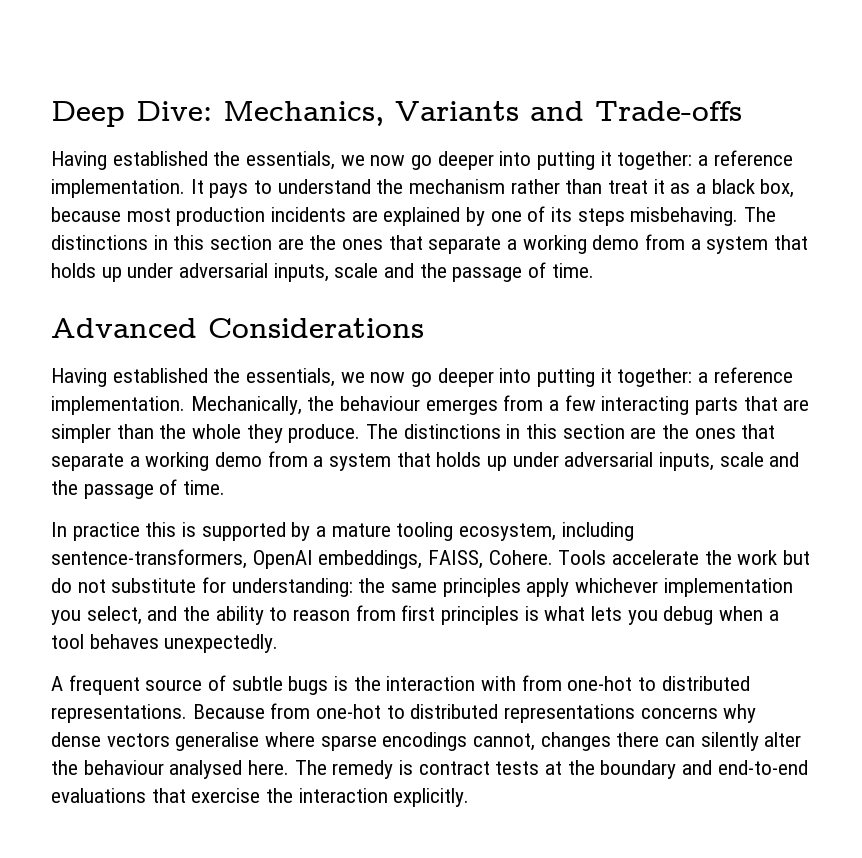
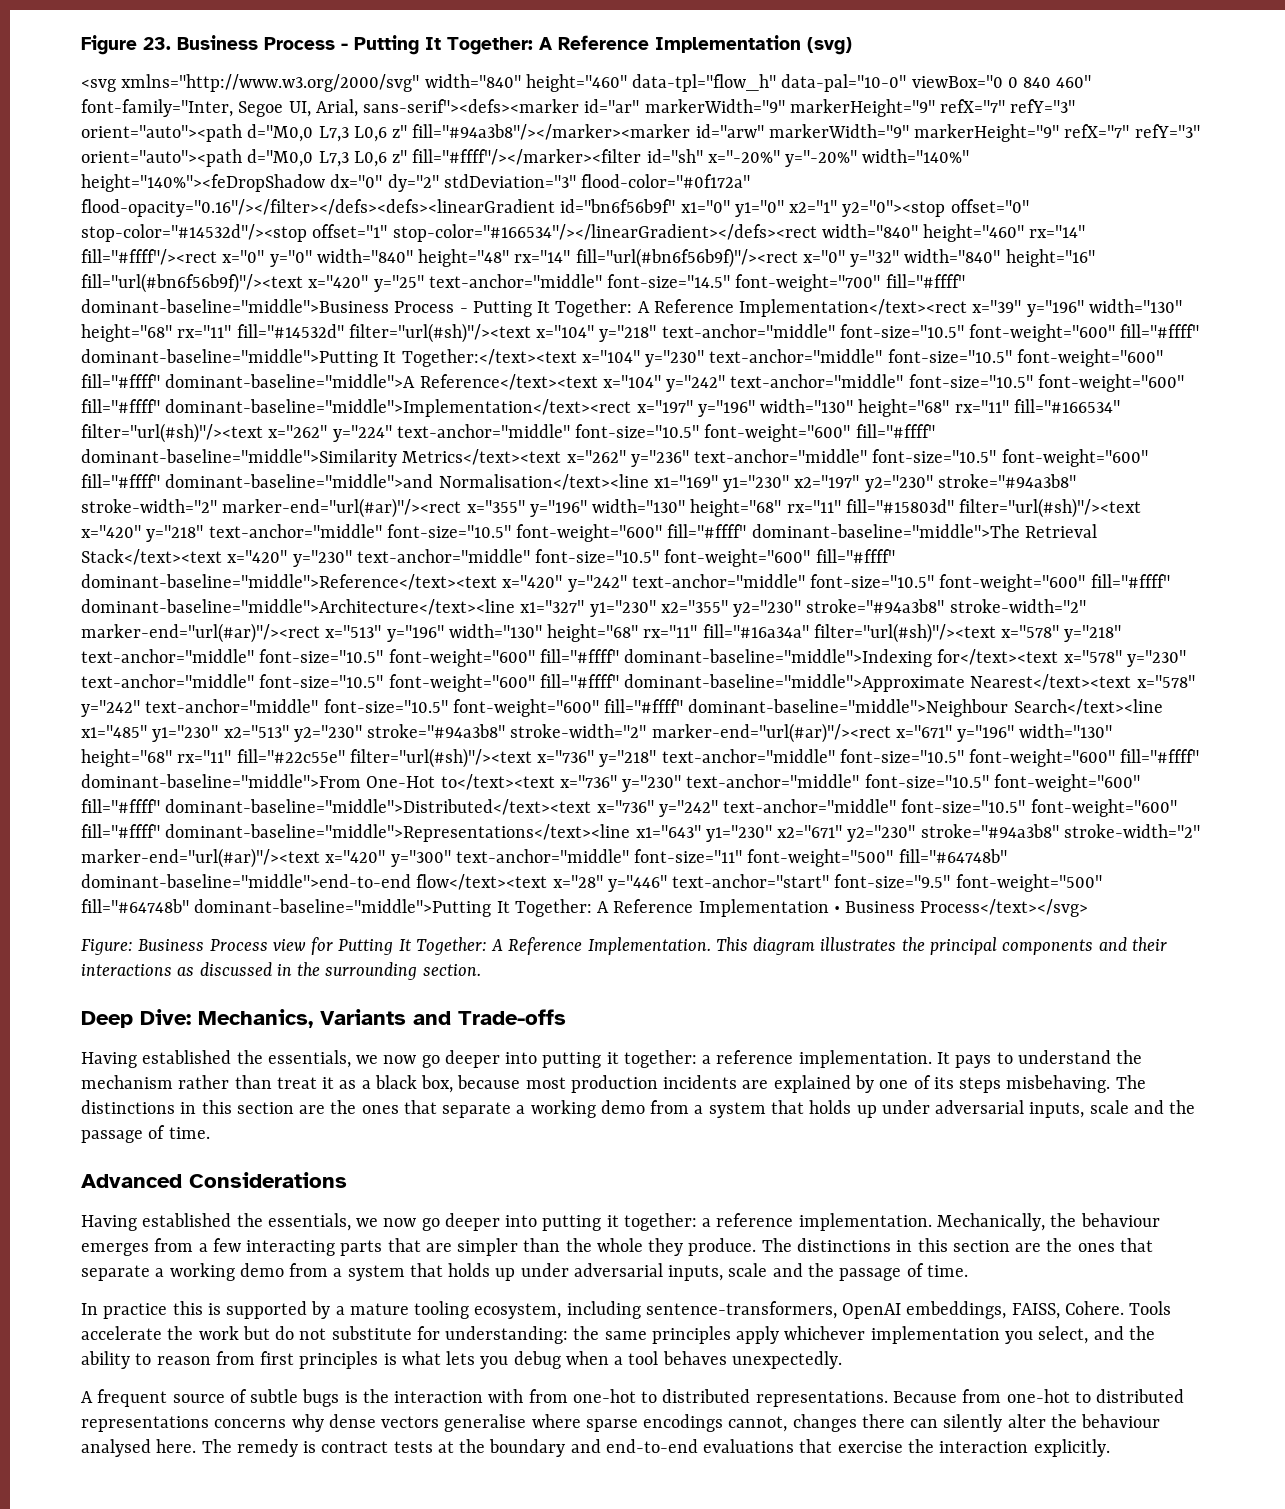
+ Figure 23. Business Process - Putting It Together: A Reference Implementation (svg)
+ <svg xmlns="http://www.w3.org/2000/svg" width="840" height="460" data-tpl="flow_h" data-pal="10-0" viewBox="0 0 840 460" font-family="Inter, Segoe UI, Arial, sans-serif"><defs><marker id="ar" markerWidth="9" markerHeight="9" refX="7" refY="3" orient="auto"><path d="M0,0 L7,3 L0,6 z" fill="#94a3b8"/></marker><marker id="arw" markerWidth="9" markerHeight="9" refX="7" refY="3" orient="auto"><path d="M0,0 L7,3 L0,6 z" fill="#ffff"/></marker><filter id="sh" x="-20%" y="-20%" width="140%" height="140%"><feDropShadow dx="0" dy="2" stdDeviation="3" flood-color="#0f172a" flood-opacity="0.16"/></filter></defs><defs><linearGradient id="bn6f56b9f" x1="0" y1="0" x2="1" y2="0"><stop offset="0" stop-color="#14532d"/><stop offset="1" stop-color="#166534"/></linearGradient></defs><rect width="840" height="460" rx="14" fill="#ffff"/><rect x="0" y="0" width="840" height="48" rx="14" fill="url(#bn6f56b9f)"/><rect x="0" y="32" width="840" height="16" fill="url(#bn6f56b9f)"/><text x="420" y="25" text-anchor="middle" font-size="14.5" font-weight="700" fill="#ffff" dominant-baseline="middle">Business Process - Putting It Together: A Reference Implementation</text><rect x="39" y="196" width="130" height="68" rx="11" fill="#14532d" filter="url(#sh)"/><text x="104" y="218" text-anchor="middle" font-size="10.5" font-weight="600" fill="#ffff" dominant-baseline="middle">Putting It Together:</text><text x="104" y="230" text-anchor="middle" font-size="10.5" font-weight="600" fill="#ffff" dominant-baseline="middle">A Reference</text><text x="104" y="242" text-anchor="middle" font-size="10.5" font-weight="600" fill="#ffff" dominant-baseline="middle">Implementation</text><rect x="197" y="196" width="130" height="68" rx="11" fill="#166534" filter="url(#sh)"/><text x="262" y="224" text-anchor="middle" font-size="10.5" font-weight="600" fill="#ffff" dominant-baseline="middle">Similarity Metrics</text><text x="262" y="236" text-anchor="middle" font-size="10.5" font-weight="600" fill="#ffff" dominant-baseline="middle">and Normalisation</text><line x1="169" y1="230" x2="197" y2="230" stroke="#94a3b8" stroke-width="2" marker-end="url(#ar)"/><rect x="355" y="196" width="130" height="68" rx="11" fill="#15803d" filter="url(#sh)"/><text x="420" y="218" text-anchor="middle" font-size="10.5" font-weight="600" fill="#ffff" dominant-baseline="middle">The Retrieval Stack</text><text x="420" y="230" text-anchor="middle" font-size="10.5" font-weight="600" fill="#ffff" dominant-baseline="middle">Reference</text><text x="420" y="242" text-anchor="middle" font-size="10.5" font-weight="600" fill="#ffff" dominant-baseline="middle">Architecture</text><line x1="327" y1="230" x2="355" y2="230" stroke="#94a3b8" stroke-width="2" marker-end="url(#ar)"/><rect x="513" y="196" width="130" height="68" rx="11" fill="#16a34a" filter="url(#sh)"/><text x="578" y="218" text-anchor="middle" font-size="10.5" font-weight="600" fill="#ffff" dominant-baseline="middle">Indexing for</text><text x="578" y="230" text-anchor="middle" font-size="10.5" font-weight="600" fill="#ffff" dominant-baseline="middle">Approximate Nearest</text><text x="578" y="242" text-anchor="middle" font-size="10.5" font-weight="600" fill="#ffff" dominant-baseline="middle">Neighbour Search</text><line x1="485" y1="230" x2="513" y2="230" stroke="#94a3b8" stroke-width="2" marker-end="url(#ar)"/><rect x="671" y="196" width="130" height="68" rx="11" fill="#22c55e" filter="url(#sh)"/><text x="736" y="218" text-anchor="middle" font-size="10.5" font-weight="600" fill="#ffff" dominant-baseline="middle">From One-Hot to</text><text x="736" y="230" text-anchor="middle" font-size="10.5" font-weight="600" fill="#ffff" dominant-baseline="middle">Distributed</text><text x="736" y="242" text-anchor="middle" font-size="10.5" font-weight="600" fill="#ffff" dominant-baseline="middle">Representations</text><line x1="643" y1="230" x2="671" y2="230" stroke="#94a3b8" stroke-width="2" marker-end="url(#ar)"/><text x="420" y="300" text-anchor="middle" font-size="11" font-weight="500" fill="#64748b" dominant-baseline="middle">end-to-end flow</text><text x="28" y="446" text-anchor="start" font-size="9.5" font-weight="500" fill="#64748b" dominant-baseline="middle">Putting It Together: A Reference Implementation • Business Process</text></svg>
+ Figure: Business Process view for Putting It Together: A Reference Implementation. This diagram illustrates the principal components and their interactions as discussed in the surrounding section.

